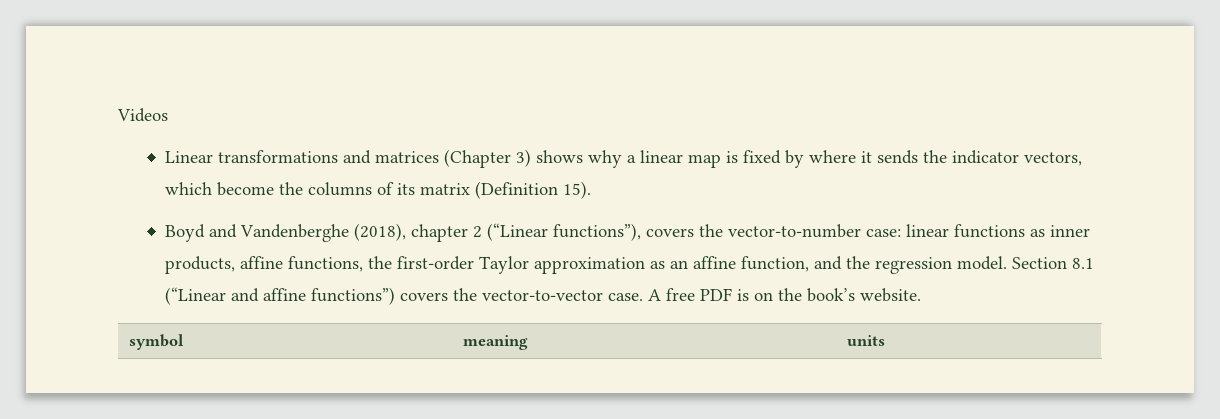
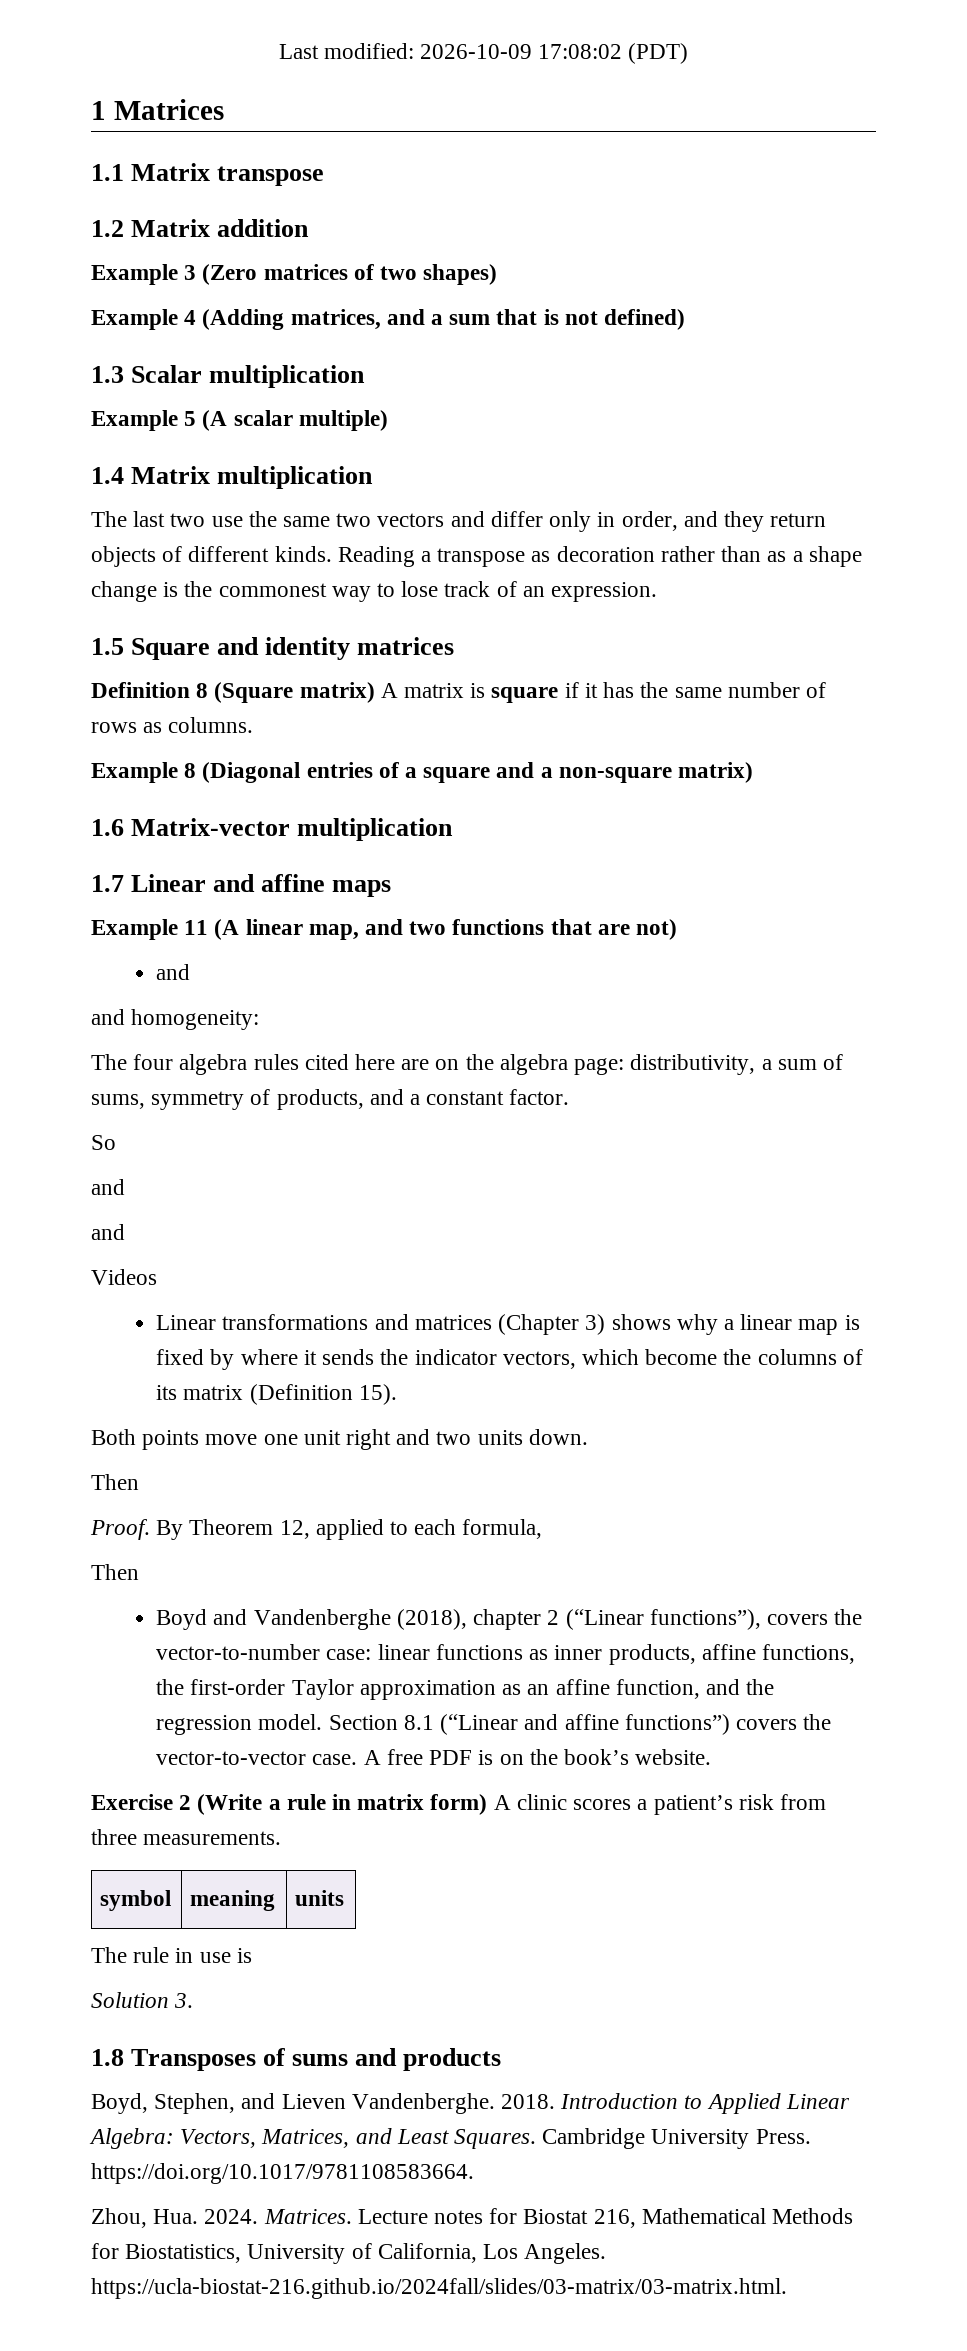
+ Last modified: 2026-10-09 17:08:02 (PDT)
+ 1 Matrices
+ 1.1 Matrix transpose
+ 1.2 Matrix addition
+ Example 3 (Zero matrices of two shapes)
+ Example 4 (Adding matrices, and a sum that is not defined)
+ 1.3 Scalar multiplication
+ Example 5 (A scalar multiple)
+ 1.4 Matrix multiplication
+ The last two use the same two vectors and differ only in order, and they return objects of different kinds. Reading a transpose as decoration rather than as a shape change is the commonest way to lose track of an expression.
+ 1.5 Square and identity matrices
+ Definition 8 (Square matrix) A matrix is square if it has the same number of rows as columns.
+ Example 8 (Diagonal entries of a square and a non-square matrix)
+ 1.6 Matrix-vector multiplication
+ 1.7 Linear and affine maps
+ Example 11 (A linear map, and two functions that are not)
+ and
+ and homogeneity:
+ The four algebra rules cited here are on the algebra page: distributivity, a sum of sums, symmetry of products, and a constant factor.
+ So
+ and
+ and
+ Both points move one unit right and two units down.
+ Then
+ Proof. By Theorem 12, applied to each formula,
+ Then
+ Exercise 2 (Write a rule in matrix form) A clinic scores a patient’s risk from three measurements.
  symbol | meaning | units
+ The rule in use is
+ Solution 3.
+ 1.8 Transposes of sums and products
+ Boyd, Stephen, and Lieven Vandenberghe. 2018. Introduction to Applied Linear Algebra: Vectors, Matrices, and Least Squares. Cambridge University Press. https://doi.org/10.1017/9781108583664.
+ Zhou, Hua. 2024. Matrices. Lecture notes for Biostat 216, Mathematical Methods for Biostatistics, University of California, Los Angeles. https://ucla-biostat-216.github.io/2024fall/slides/03-matrix/03-matrix.html.

